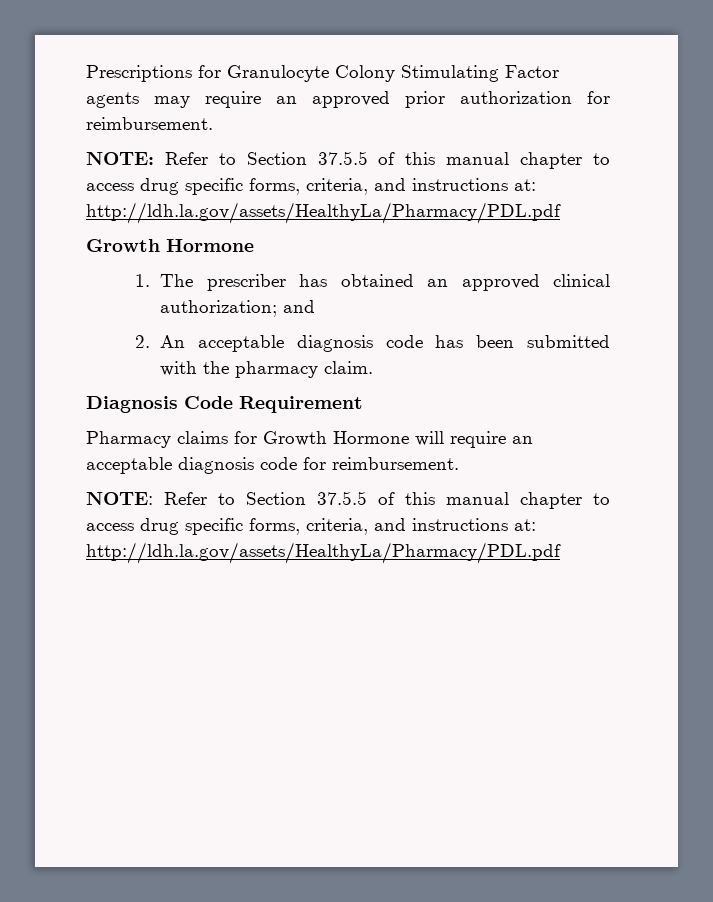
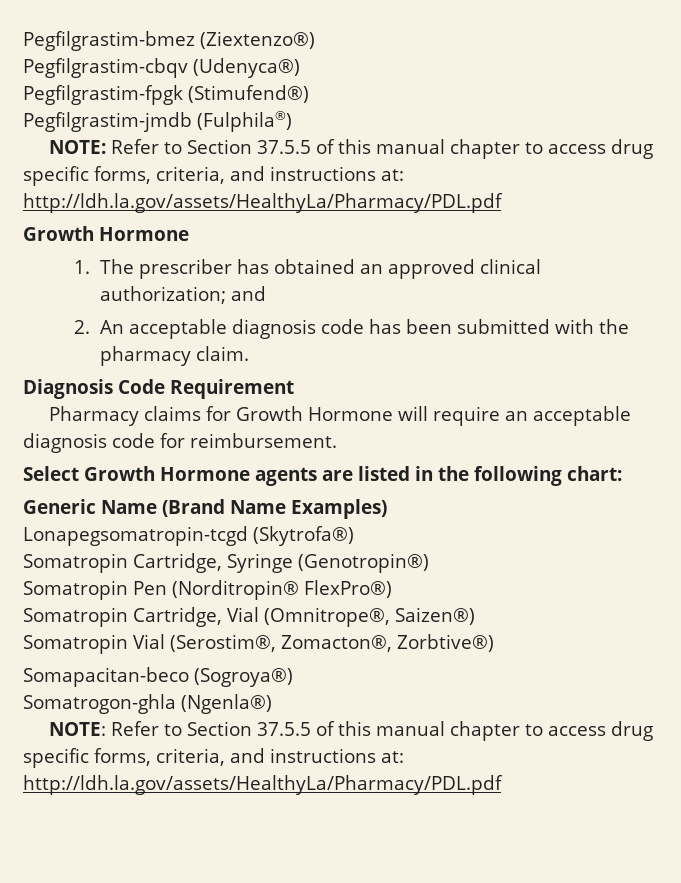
- Prescriptions for Granulocyte Colony Stimulating Factor agents may require an approved prior authorization for reimbursement.
+ Pegfilgrastim-bmez (Ziextenzo®)
+ Pegfilgrastim-cbqv (Udenyca®)
+ Pegfilgrastim-fpgk (Stimufend®)
+ Pegfilgrastim-jmdb (Fulphila®)
+ Select Growth Hormone agents are listed in the following chart:
+ Generic Name (Brand Name Examples)
+ Lonapegsomatropin-tcgd (Skytrofa®)
+ Somatropin Cartridge, Syringe (Genotropin®)
+ Somatropin Pen (Norditropin® FlexPro®)
+ Somatropin Cartridge, Vial (Omnitrope®, Saizen®)
+ Somatropin Vial (Serostim®, Zomacton®, Zorbtive®)
+ Somapacitan-beco (Sogroya®)
+ Somatrogon-ghla (Ngenla®)

